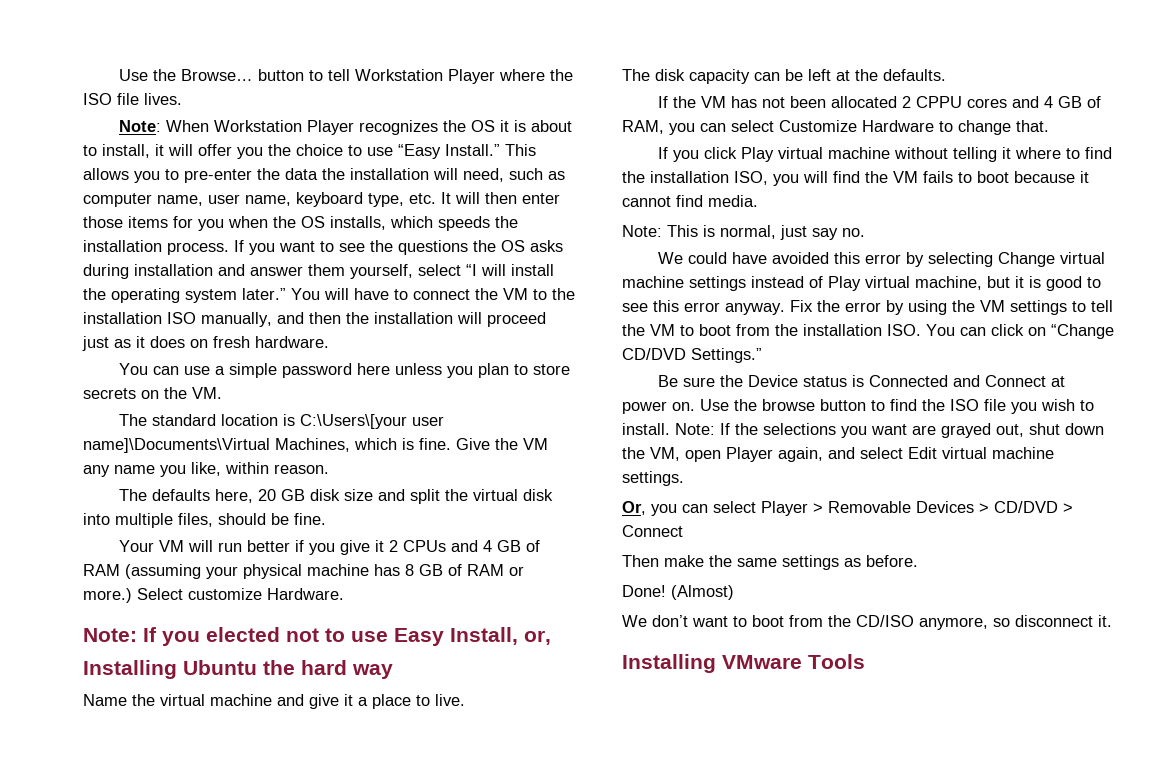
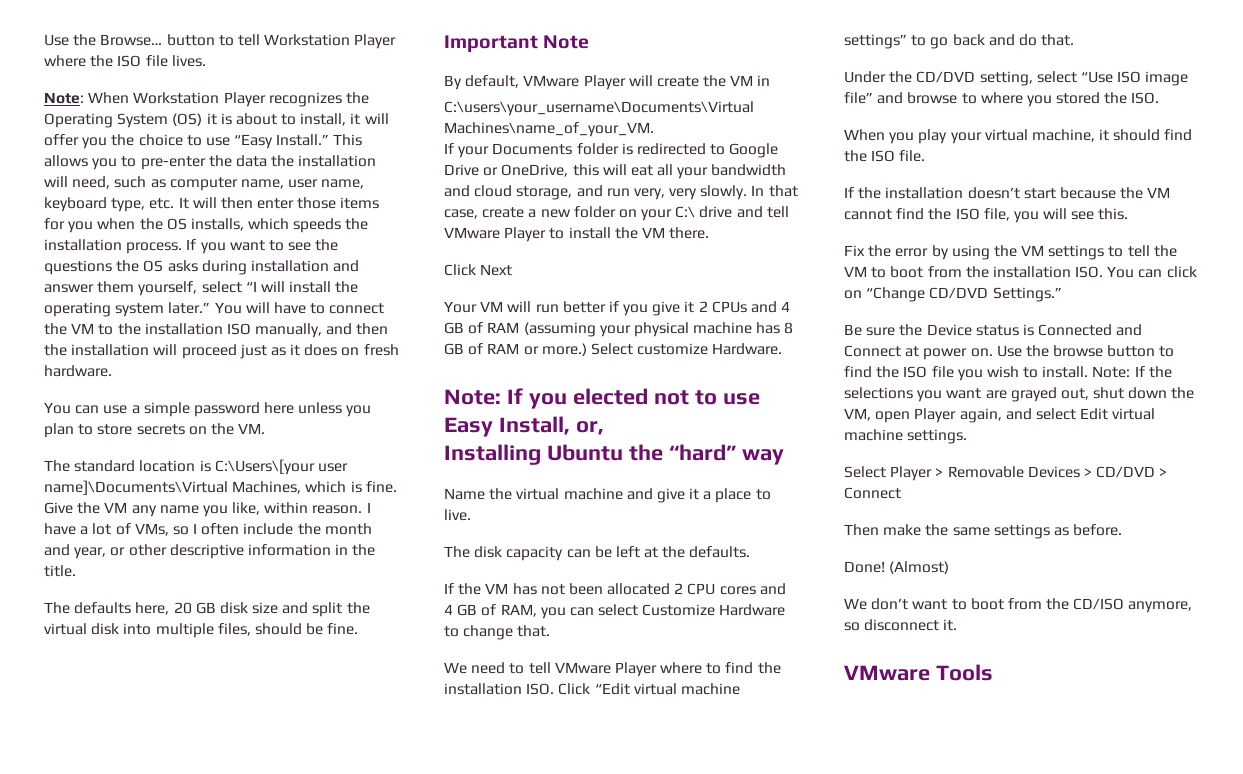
- Note: When Workstation Player recognizes the OS it is about to install, it will offer you the choice to use “Easy Install.”
+ Note: When Workstation Player recognizes the Operating System (OS) it is about to install, it will offer you the choice to use “Easy Install.”
+ I have a lot of VMs, so I often include the month and year, or other descriptive information in the title.
+ Important Note
+ By default, VMware Player will create the VM in
+ C:\users\your_username\Documents\Virtual Machines\name_of_your_VM.
+ If your Documents folder is redirected to Google Drive or OneDrive, this will eat all your bandwidth and cloud storage, and run very, very slowly. In that case, create a new folder on your C:\ drive and tell VMware Player to install the VM there.
+ Click Next
- Installing Ubuntu the hard way
+ Installing Ubuntu the “hard” way
- If the VM has not been allocated 2 CPPU cores and 4 GB of RAM, you can select Customize Hardware to change that.
+ If the VM has not been allocated 2 CPU cores and 4 GB of RAM, you can select Customize Hardware to change that.
- If you click Play virtual machine without telling it where to find the installation ISO, you will find the VM fails to boot because it cannot find media.
- Note: This is normal, just say no.
- We could have avoided this error by selecting Change virtual machine settings instead of Play virtual machine, but it is good to see this error anyway. Fix the error by using the VM settings to tell the VM to boot from the installation ISO. You can click on “Change CD/DVD Settings.”
+ We need to tell VMware Player where to find the installation ISO. Click “Edit virtual machine settings” to go back and do that.
+ Under the CD/DVD setting, select “Use ISO image file” and browse to where you stored the ISO.
+ When you play your virtual machine, it should find the ISO file.
+ If the installation doesn’t start because the VM cannot find the ISO file, you will see this.
+ Fix the error by using the VM settings to tell the VM to boot from the installation ISO. You can click on “Change CD/DVD Settings.”
- Or, you can select Player > Removable Devices > CD/DVD > Connect
+ Select Player > Removable Devices > CD/DVD > Connect
- Installing VMware Tools
+ VMware Tools

